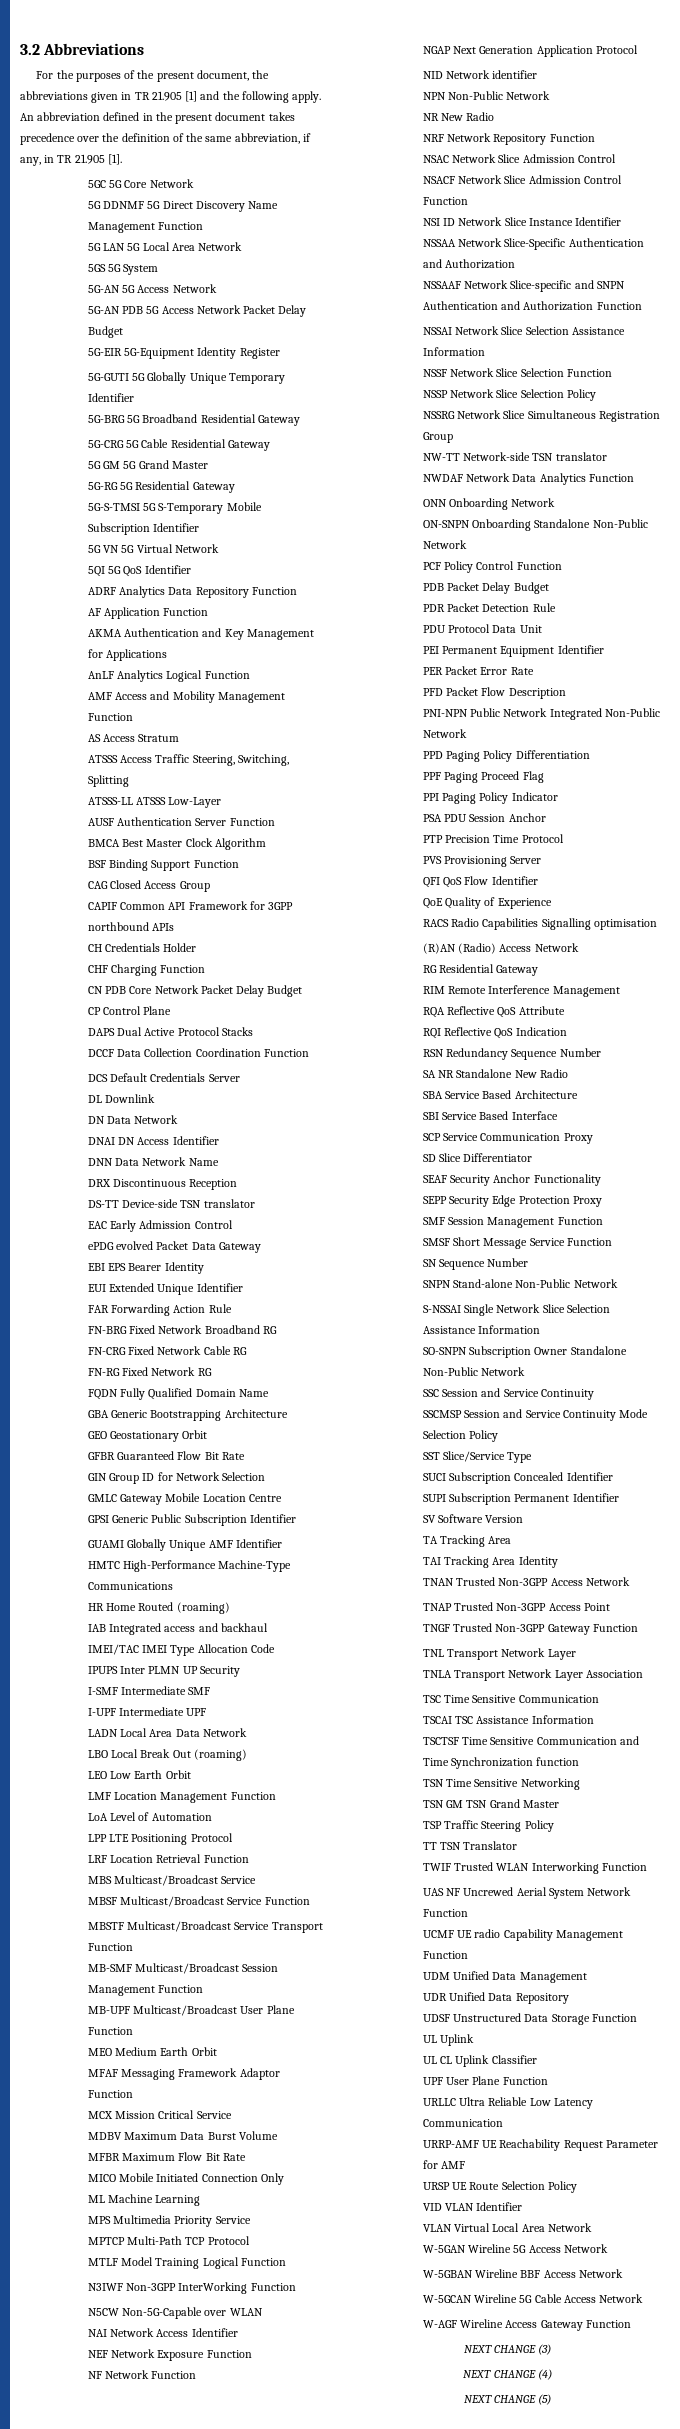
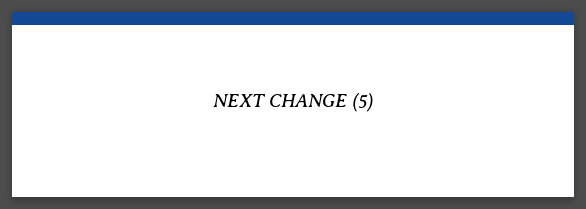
- 3.2 Abbreviations
- For the purposes of the present document, the abbreviations given in TR 21.905 [1] and the following apply. An abbreviation defined in the present document takes precedence over the definition of the same abbreviation, if any, in TR 21.905 [1].
- 5GC 5G Core Network
- 5G DDNMF 5G Direct Discovery Name Management Function
- 5G LAN 5G Local Area Network
- 5GS 5G System
- 5G-AN 5G Access Network
- 5G-AN PDB 5G Access Network Packet Delay Budget
- 5G-EIR 5G-Equipment Identity Register
- 5G-GUTI 5G Globally Unique Temporary Identifier
- 5G-BRG 5G Broadband Residential Gateway
- 5G-CRG 5G Cable Residential Gateway
- 5G GM 5G Grand Master
- 5G-RG 5G Residential Gateway
- 5G-S-TMSI 5G S-Temporary Mobile Subscription Identifier
- 5G VN 5G Virtual Network
- 5QI 5G QoS Identifier
- ADRF Analytics Data Repository Function
- AF Application Function
- AKMA Authentication and Key Management for Applications
- AnLF Analytics Logical Function
- AMF Access and Mobility Management Function
- AS Access Stratum
- ATSSS Access Traffic Steering, Switching, Splitting
- ATSSS-LL ATSSS Low-Layer
- AUSF Authentication Server Function
- BMCA Best Master Clock Algorithm
- BSF Binding Support Function
- CAG Closed Access Group
- CAPIF Common API Framework for 3GPP northbound APIs
- CH Credentials Holder
- CHF Charging Function
- CN PDB Core Network Packet Delay Budget
- CP Control Plane
- DAPS Dual Active Protocol Stacks
- DCCF Data Collection Coordination Function
- DCS Default Credentials Server
- DL Downlink
- DN Data Network
- DNAI DN Access Identifier
- DNN Data Network Name
- DRX Discontinuous Reception
- DS-TT Device-side TSN translator
- EAC Early Admission Control
- ePDG evolved Packet Data Gateway
- EBI EPS Bearer Identity
- EUI Extended Unique Identifier
- FAR Forwarding Action Rule
- FN-BRG Fixed Network Broadband RG
- FN-CRG Fixed Network Cable RG
- FN-RG Fixed Network RG
- FQDN Fully Qualified Domain Name
- GBA Generic Bootstrapping Architecture
- GEO Geostationary Orbit
- GFBR Guaranteed Flow Bit Rate
- GIN Group ID for Network Selection
- GMLC Gateway Mobile Location Centre
- GPSI Generic Public Subscription Identifier
- GUAMI Globally Unique AMF Identifier
- HMTC High-Performance Machine-Type Communications
- HR Home Routed (roaming)
- IAB Integrated access and backhaul
- IMEI/TAC IMEI Type Allocation Code
- IPUPS Inter PLMN UP Security
- I-SMF Intermediate SMF
- I-UPF Intermediate UPF
- LADN Local Area Data Network
- LBO Local Break Out (roaming)
- LEO Low Earth Orbit
- LMF Location Management Function
- LoA Level of Automation
- LPP LTE Positioning Protocol
- LRF Location Retrieval Function
- MBS Multicast/Broadcast Service
- MBSF Multicast/Broadcast Service Function
- MBSTF Multicast/Broadcast Service Transport Function
- MB-SMF Multicast/Broadcast Session Management Function
- MB-UPF Multicast/Broadcast User Plane Function
- MEO Medium Earth Orbit
- MFAF Messaging Framework Adaptor Function
- MCX Mission Critical Service
- MDBV Maximum Data Burst Volume
- MFBR Maximum Flow Bit Rate
- MICO Mobile Initiated Connection Only
- ML Machine Learning
- MPS Multimedia Priority Service
- MPTCP Multi-Path TCP Protocol
- MTLF Model Training Logical Function
- N3IWF Non-3GPP InterWorking Function
- N5CW Non-5G-Capable over WLAN
- NAI Network Access Identifier
- NEF Network Exposure Function
- NF Network Function
- NGAP Next Generation Application Protocol
- NID Network identifier
- NPN Non-Public Network
- NR New Radio
- NRF Network Repository Function
- NSAC Network Slice Admission Control
- NSACF Network Slice Admission Control Function
- NSI ID Network Slice Instance Identifier
- NSSAA Network Slice-Specific Authentication and Authorization
- NSSAAF Network Slice-specific and SNPN Authentication and Authorization Function
- NSSAI Network Slice Selection Assistance Information
- NSSF Network Slice Selection Function
- NSSP Network Slice Selection Policy
- NSSRG Network Slice Simultaneous Registration Group
- NW-TT Network-side TSN translator
- NWDAF Network Data Analytics Function
- ONN Onboarding Network
- ON-SNPN Onboarding Standalone Non-Public Network
- PCF Policy Control Function
- PDB Packet Delay Budget
- PDR Packet Detection Rule
- PDU Protocol Data Unit
- PEI Permanent Equipment Identifier
- PER Packet Error Rate
- PFD Packet Flow Description
- PNI-NPN Public Network Integrated Non-Public Network
- PPD Paging Policy Differentiation
- PPF Paging Proceed Flag
- PPI Paging Policy Indicator
- PSA PDU Session Anchor
- PTP Precision Time Protocol
- PVS Provisioning Server
- QFI QoS Flow Identifier
- QoE Quality of Experience
- RACS Radio Capabilities Signalling optimisation
- (R)AN (Radio) Access Network
- RG Residential Gateway
- RIM Remote Interference Management
- RQA Reflective QoS Attribute
- RQI Reflective QoS Indication
- RSN Redundancy Sequence Number
- SA NR Standalone New Radio
- SBA Service Based Architecture
- SBI Service Based Interface
- SCP Service Communication Proxy
- SD Slice Differentiator
- SEAF Security Anchor Functionality
- SEPP Security Edge Protection Proxy
- SMF Session Management Function
- SMSF Short Message Service Function
- SN Sequence Number
- SNPN Stand-alone Non-Public Network
- S-NSSAI Single Network Slice Selection Assistance Information
- SO-SNPN Subscription Owner Standalone Non-Public Network
- SSC Session and Service Continuity
- SSCMSP Session and Service Continuity Mode Selection Policy
- SST Slice/Service Type
- SUCI Subscription Concealed Identifier
- SUPI Subscription Permanent Identifier
- SV Software Version
- TA Tracking Area
- TAI Tracking Area Identity
- TNAN Trusted Non-3GPP Access Network
- TNAP Trusted Non-3GPP Access Point
- TNGF Trusted Non-3GPP Gateway Function
- TNL Transport Network Layer
- TNLA Transport Network Layer Association
- TSC Time Sensitive Communication
- TSCAI TSC Assistance Information
- TSCTSF Time Sensitive Communication and Time Synchronization function
- TSN Time Sensitive Networking
- TSN GM TSN Grand Master
- TSP Traffic Steering Policy
- TT TSN Translator
- TWIF Trusted WLAN Interworking Function
- UAS NF Uncrewed Aerial System Network Function
- UCMF UE radio Capability Management Function
- UDM Unified Data Management
- UDR Unified Data Repository
- UDSF Unstructured Data Storage Function
- UL Uplink
- UL CL Uplink Classifier
- UPF User Plane Function
- URLLC Ultra Reliable Low Latency Communication
- URRP-AMF UE Reachability Request Parameter for AMF
- URSP UE Route Selection Policy
- VID VLAN Identifier
- VLAN Virtual Local Area Network
- W-5GAN Wireline 5G Access Network
- W-5GBAN Wireline BBF Access Network
- W-5GCAN Wireline 5G Cable Access Network
- W-AGF Wireline Access Gateway Function
- NEXT CHANGE (3)
- NEXT CHANGE (4)

